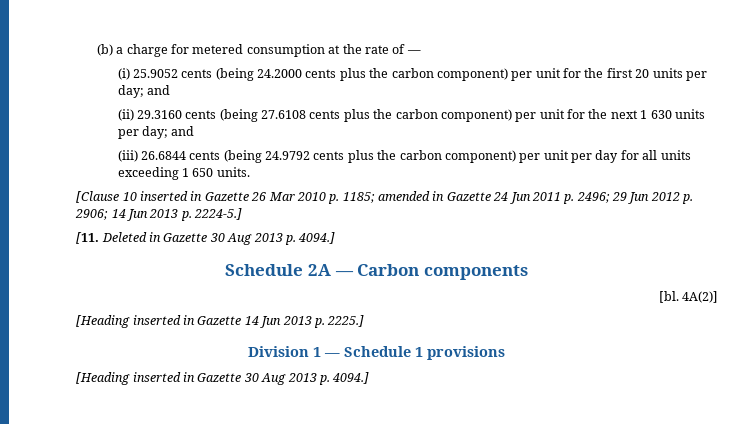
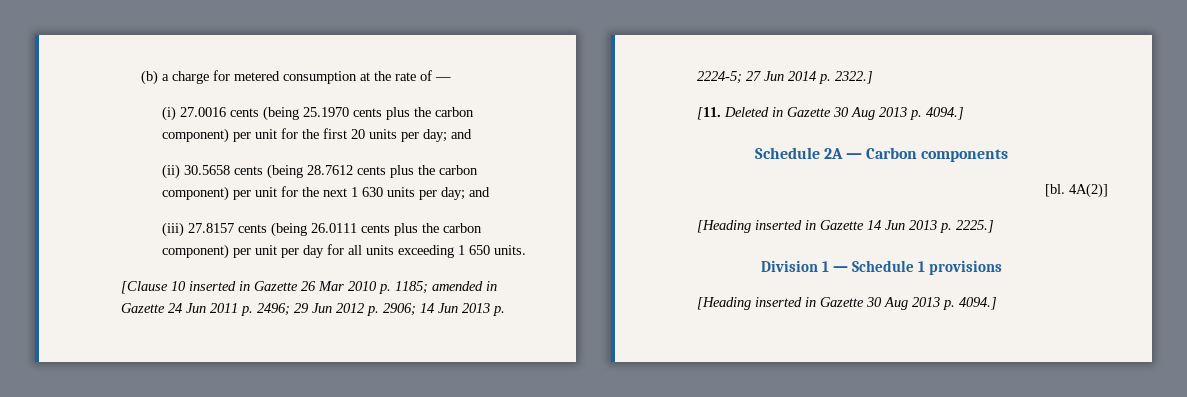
- (i) 25.9052 cents (being 24.2000 cents plus the carbon component) per unit for the first 20 units per day; and
+ (i) 27.0016 cents (being 25.1970 cents plus the carbon component) per unit for the first 20 units per day; and
- (ii) 29.3160 cents (being 27.6108 cents plus the carbon component) per unit for the next 1 630 units per day; and
+ (ii) 30.5658 cents (being 28.7612 cents plus the carbon component) per unit for the next 1 630 units per day; and
- (iii) 26.6844 cents (being 24.9792 cents plus the carbon component) per unit per day for all units exceeding 1 650 units.
+ (iii) 27.8157 cents (being 26.0111 cents plus the carbon component) per unit per day for all units exceeding 1 650 units.
- [Clause 10 inserted in Gazette 26 Mar 2010 p. 1185; amended in Gazette 24 Jun 2011 p. 2496; 29 Jun 2012 p. 2906; 14 Jun 2013 p. 2224-5.]
+ [Clause 10 inserted in Gazette 26 Mar 2010 p. 1185; amended in Gazette 24 Jun 2011 p. 2496; 29 Jun 2012 p. 2906; 14 Jun 2013 p. 2224-5; 27 Jun 2014 p. 2322.]

